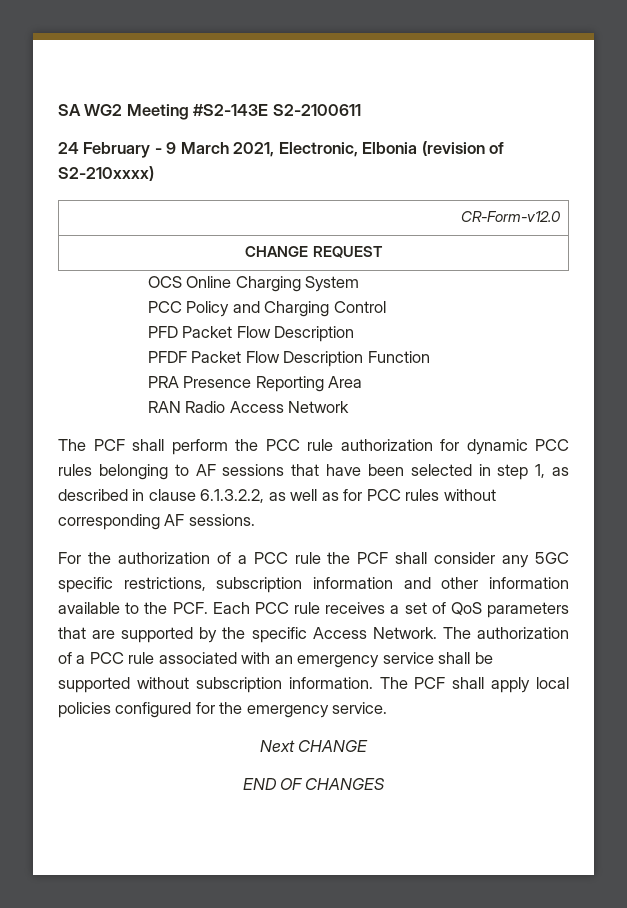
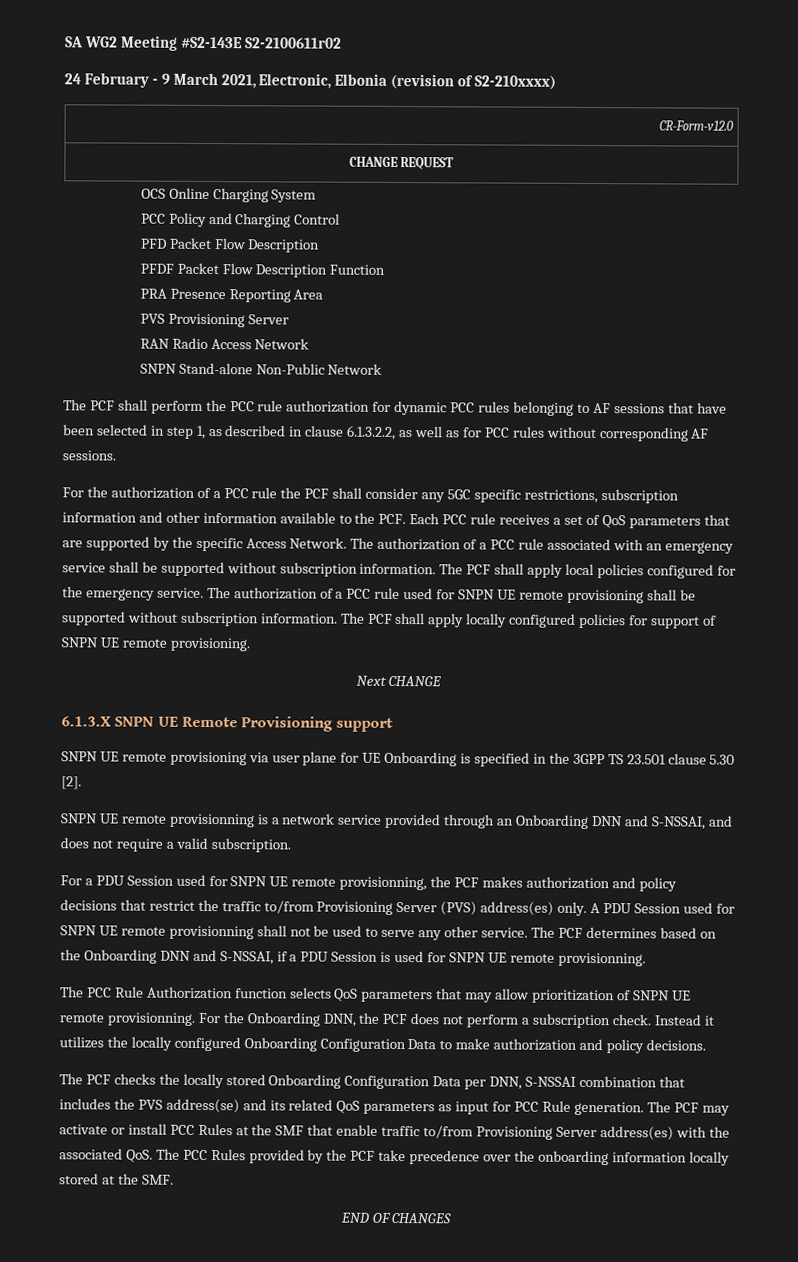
- SA WG2 Meeting #S2-143E S2-2100611
+ SA WG2 Meeting #S2-143E S2-2100611r02
+ PVS Provisioning Server
+ SNPN Stand-alone Non-Public Network
- The PCF shall apply local policies configured for the emergency service.
+ The PCF shall apply local policies configured for the emergency service. The authorization of a PCC rule used for SNPN UE remote provisioning shall be supported without subscription information. The PCF shall apply locally configured policies for support of SNPN UE remote provisioning.
  Next CHANGE
+ 6.1.3.X SNPN UE Remote Provisioning support
+ SNPN UE remote provisioning via user plane for UE Onboarding is specified in the 3GPP TS 23.501 clause 5.30 [2].
+ SNPN UE remote provisionning is a network service provided through an Onboarding DNN and S-NSSAI, and does not require a valid subscription.
+ For a PDU Session used for SNPN UE remote provisionning, the PCF makes authorization and policy decisions that restrict the traffic to/from Provisioning Server (PVS) address(es) only. A PDU Session used for SNPN UE remote provisionning shall not be used to serve any other service. The PCF determines based on the Onboarding DNN and S-NSSAI, if a PDU Session is used for SNPN UE remote provisionning.
+ The PCC Rule Authorization function selects QoS parameters that may allow prioritization of SNPN UE remote provisionning. For the Onboarding DNN, the PCF does not perform a subscription check. Instead it utilizes the locally configured Onboarding Configuration Data to make authorization and policy decisions.
+ The PCF checks the locally stored Onboarding Configuration Data per DNN, S-NSSAI combination that includes the PVS address(se) and its related QoS parameters as input for PCC Rule generation. The PCF may activate or install PCC Rules at the SMF that enable traffic to/from Provisioning Server address(es) with the associated QoS. The PCC Rules provided by the PCF take precedence over the onboarding information locally stored at the SMF.

